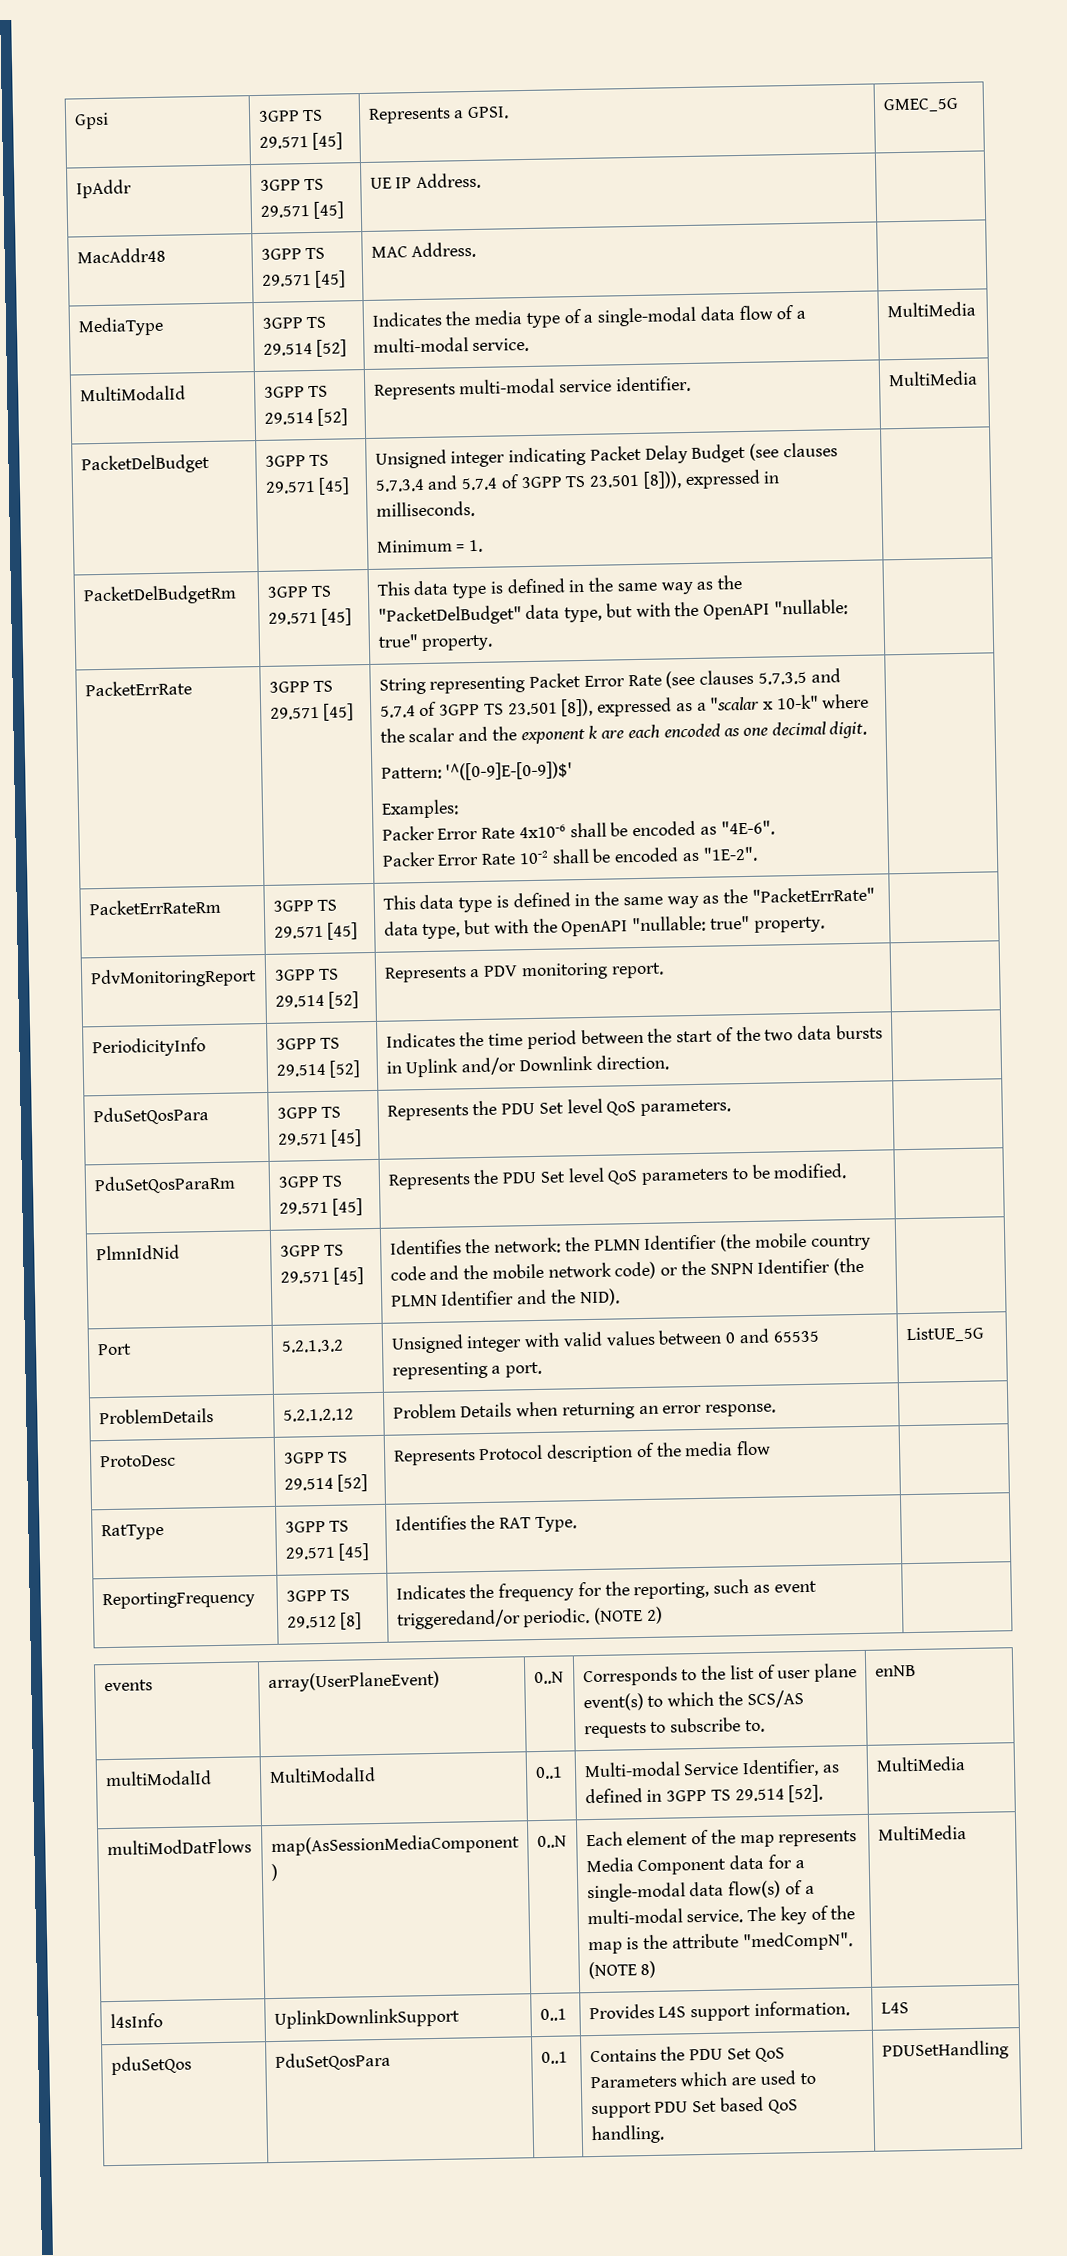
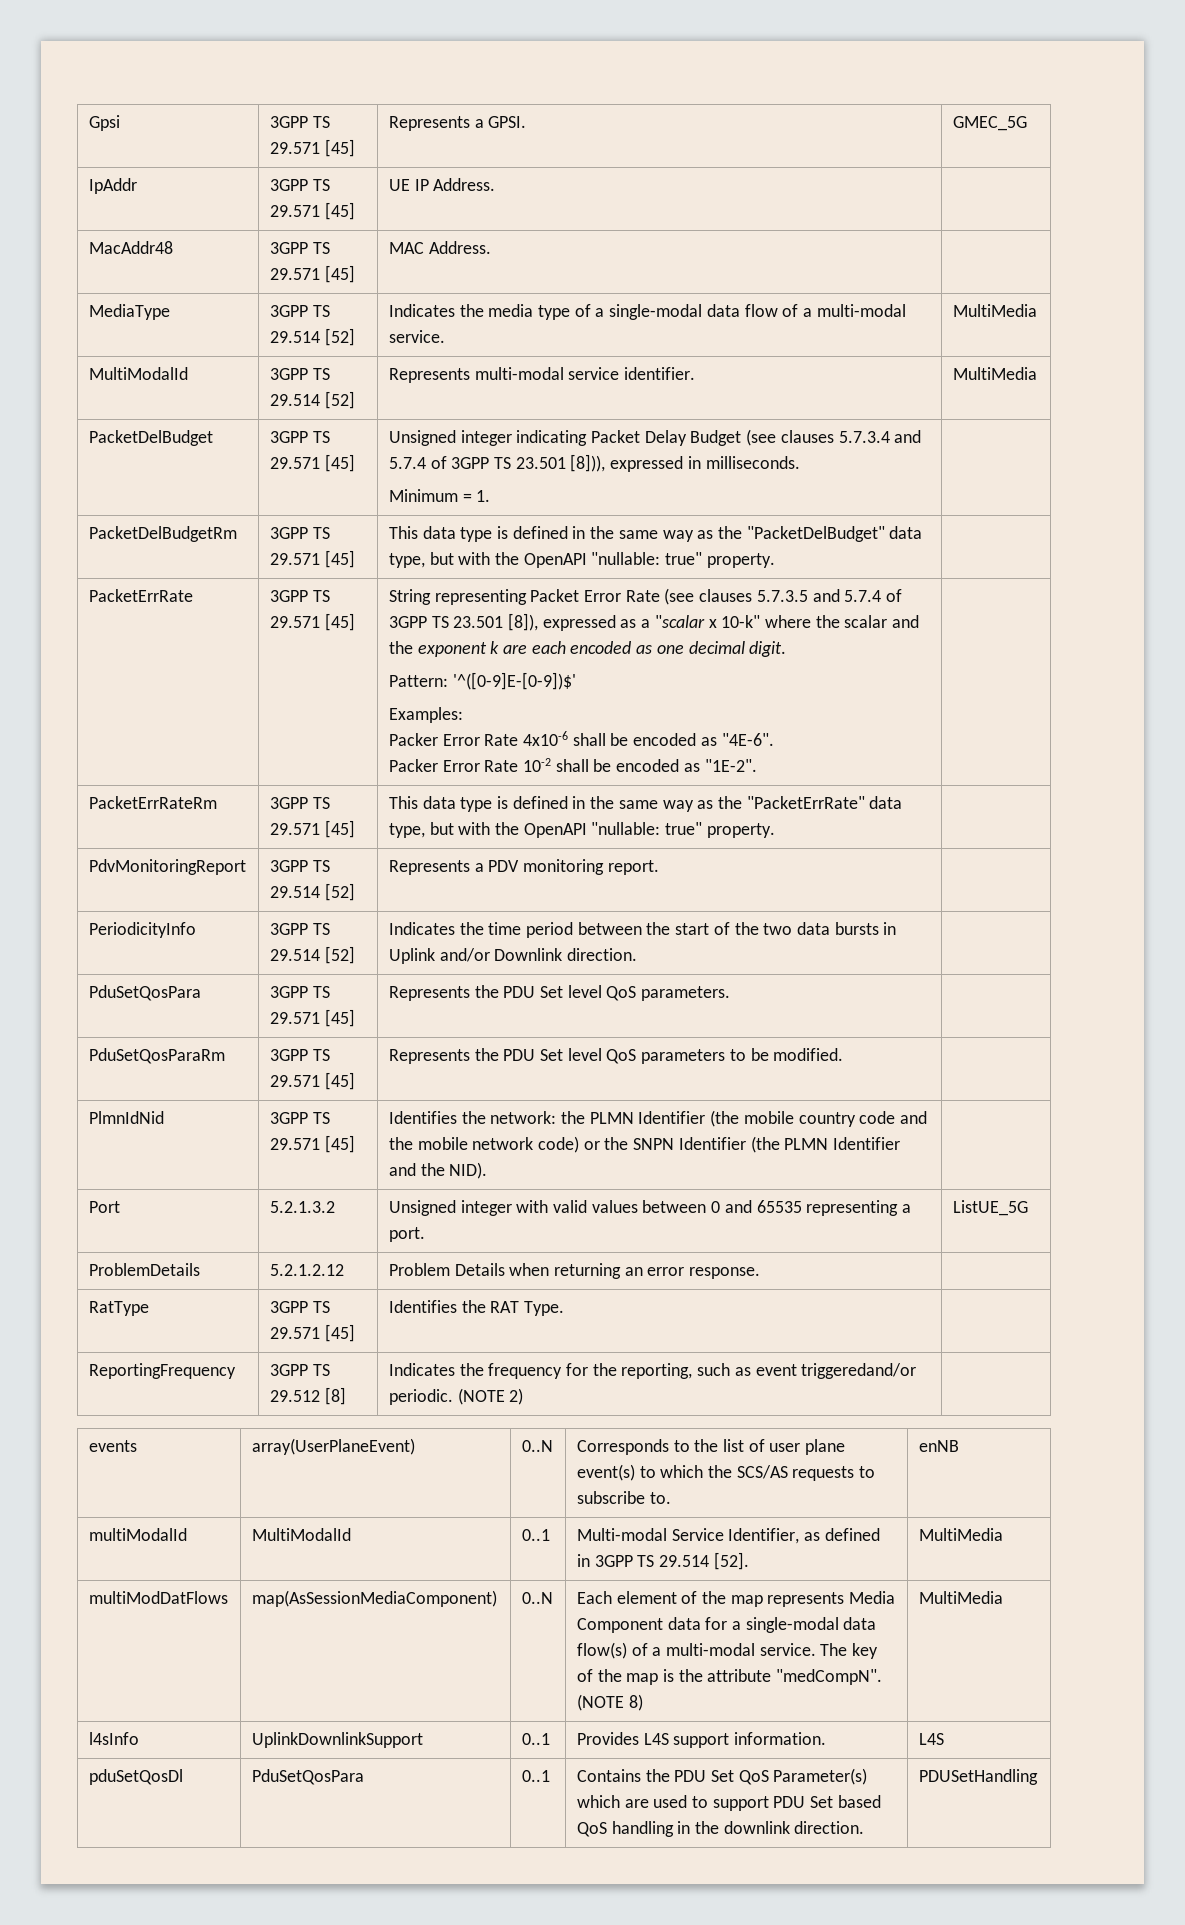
- ProtoDesc | 3GPP TS 29.514 [52] | Represents Protocol description of the media flow |
- pduSetQos | PduSetQosPara | 0..1 | Contains the PDU Set QoS Parameters which are used to support PDU Set based QoS handling. | PDUSetHandling
+ pduSetQosDl | PduSetQosPara | 0..1 | Contains the PDU Set QoS Parameter(s) which are used to support PDU Set based QoS handling in the downlink direction. | PDUSetHandling

